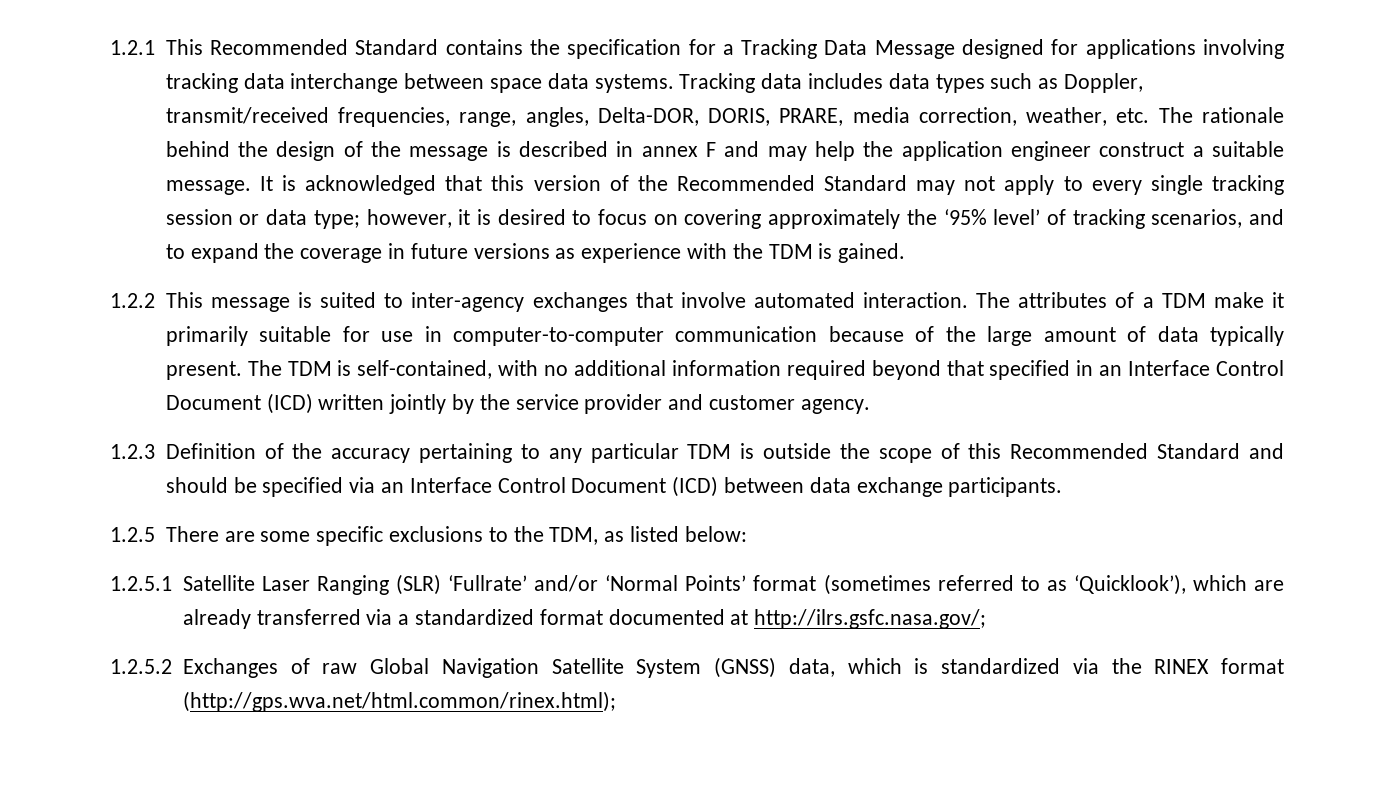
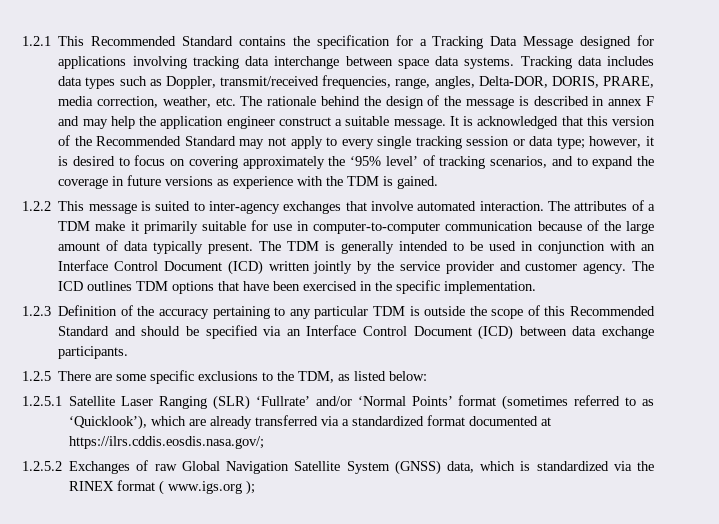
- The TDM is self-contained, with no additional information required beyond that specified in an Interface Control Document (ICD) written jointly by the service provider and customer agency.
+ The TDM is generally intended to be used in conjunction with an Interface Control Document (ICD) written jointly by the service provider and customer agency. The ICD outlines TDM options that have been exercised in the specific implementation.
- 1.2.5.1 Satellite Laser Ranging (SLR) ‘Fullrate’ and/or ‘Normal Points’ format (sometimes referred to as ‘Quicklook’), which are already transferred via a standardized format documented at http://ilrs.gsfc.nasa.gov/;
+ 1.2.5.1 Satellite Laser Ranging (SLR) ‘Fullrate’ and/or ‘Normal Points’ format (sometimes referred to as ‘Quicklook’), which are already transferred via a standardized format documented at https://ilrs.cddis.eosdis.nasa.gov/;
- 1.2.5.2 Exchanges of raw Global Navigation Satellite System (GNSS) data, which is standardized via the RINEX format (http://gps.wva.net/html.common/rinex.html);
+ 1.2.5.2 Exchanges of raw Global Navigation Satellite System (GNSS) data, which is standardized via the RINEX format ( www.igs.org );

